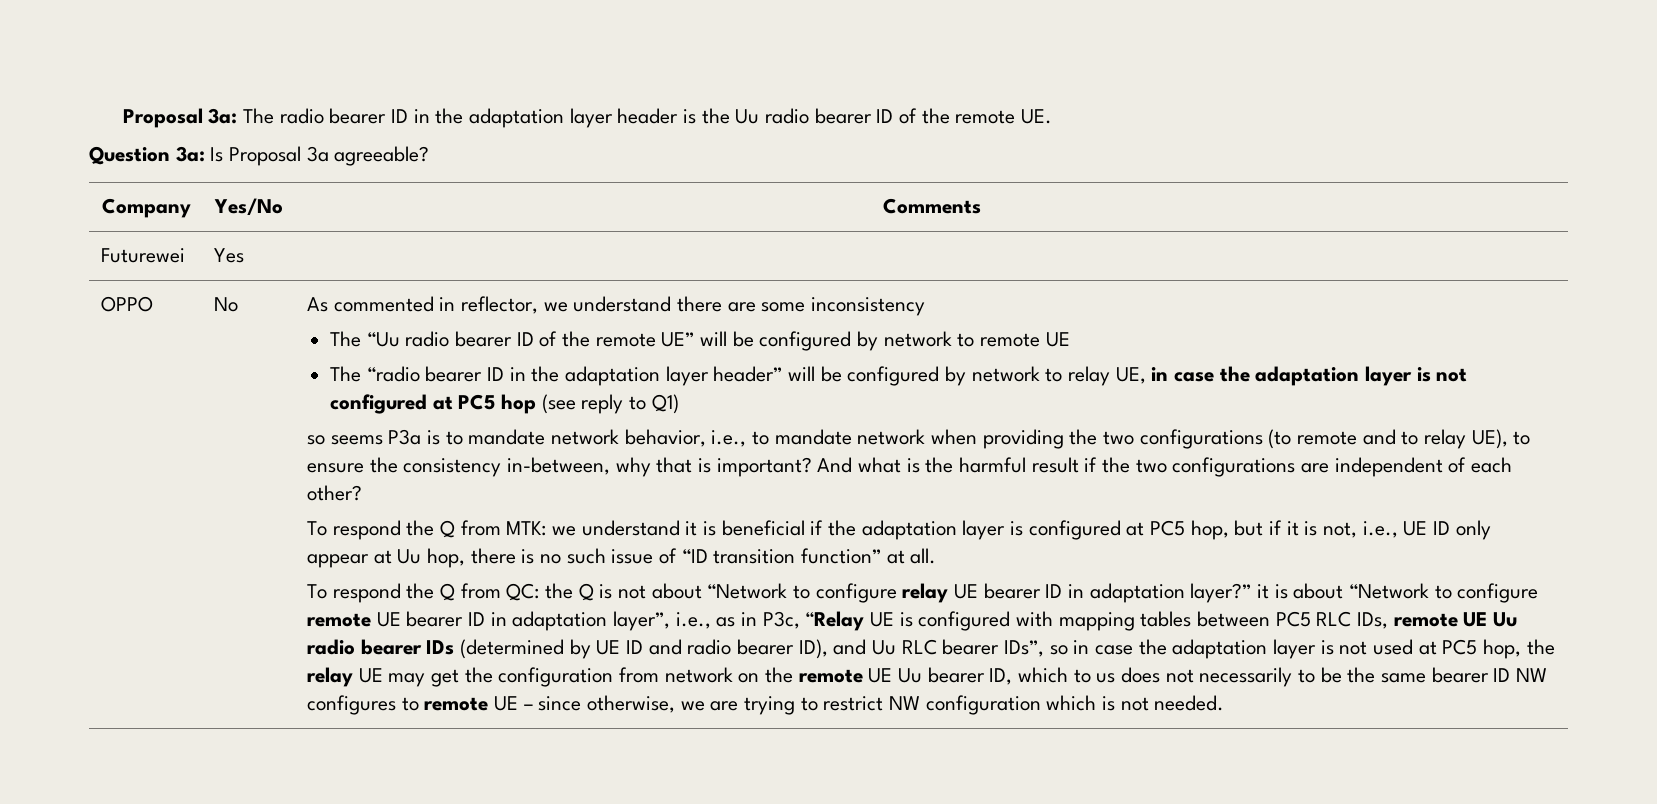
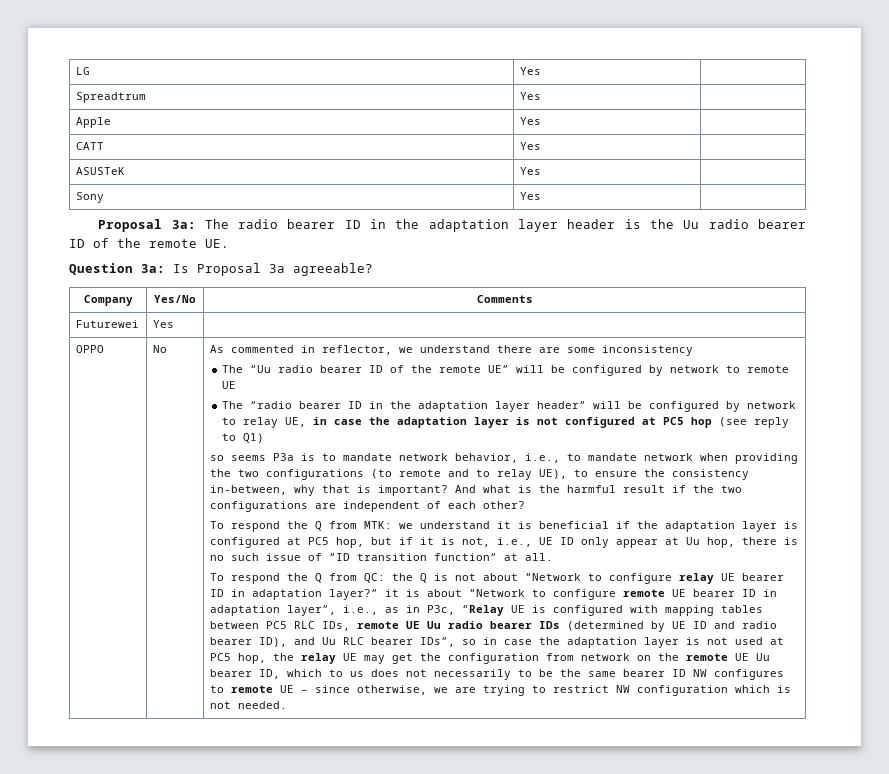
+ LG | Yes |
+ Spreadtrum | Yes |
+ Apple | Yes |
+ CATT | Yes |
+ ASUSTeK | Yes |
+ Sony | Yes |

